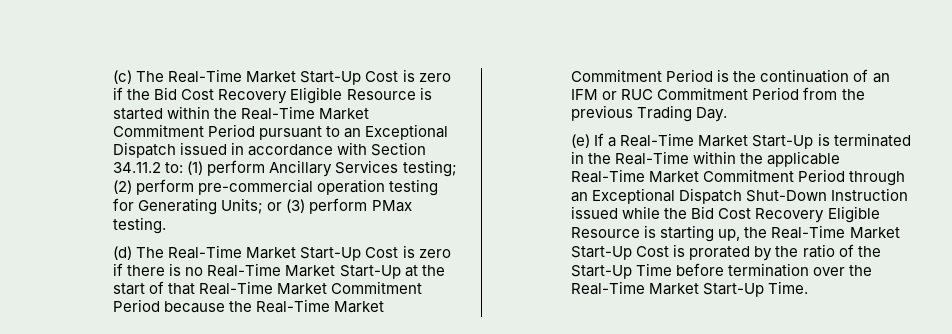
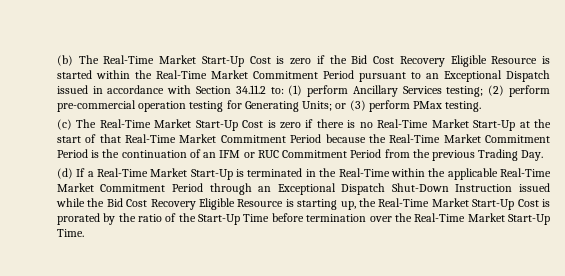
- (c) The Real-Time Market Start-Up Cost is zero if the Bid Cost Recovery Eligible Resource is started within the Real-Time Market Commitment Period pursuant to an Exceptional Dispatch issued in accordance with Section 34.11.2 to: (1) perform Ancillary Services testing; (2) perform pre-commercial operation testing for Generating Units; or (3) perform PMax testing.
+ (b) The Real-Time Market Start-Up Cost is zero if the Bid Cost Recovery Eligible Resource is started within the Real-Time Market Commitment Period pursuant to an Exceptional Dispatch issued in accordance with Section 34.11.2 to: (1) perform Ancillary Services testing; (2) perform pre-commercial operation testing for Generating Units; or (3) perform PMax testing.
- (d) The Real-Time Market Start-Up Cost is zero if there is no Real-Time Market Start-Up at the start of that Real-Time Market Commitment Period because the Real-Time Market Commitment Period is the continuation of an IFM or RUC Commitment Period from the previous Trading Day.
+ (c) The Real-Time Market Start-Up Cost is zero if there is no Real-Time Market Start-Up at the start of that Real-Time Market Commitment Period because the Real-Time Market Commitment Period is the continuation of an IFM or RUC Commitment Period from the previous Trading Day.
- (e) If a Real-Time Market Start-Up is terminated in the Real-Time within the applicable Real-Time Market Commitment Period through an Exceptional Dispatch Shut-Down Instruction issued while the Bid Cost Recovery Eligible Resource is starting up, the Real-Time Market Start-Up Cost is prorated by the ratio of the Start-Up Time before termination over the Real-Time Market Start-Up Time.
+ (d) If a Real-Time Market Start-Up is terminated in the Real-Time within the applicable Real-Time Market Commitment Period through an Exceptional Dispatch Shut-Down Instruction issued while the Bid Cost Recovery Eligible Resource is starting up, the Real-Time Market Start-Up Cost is prorated by the ratio of the Start-Up Time before termination over the Real-Time Market Start-Up Time.

